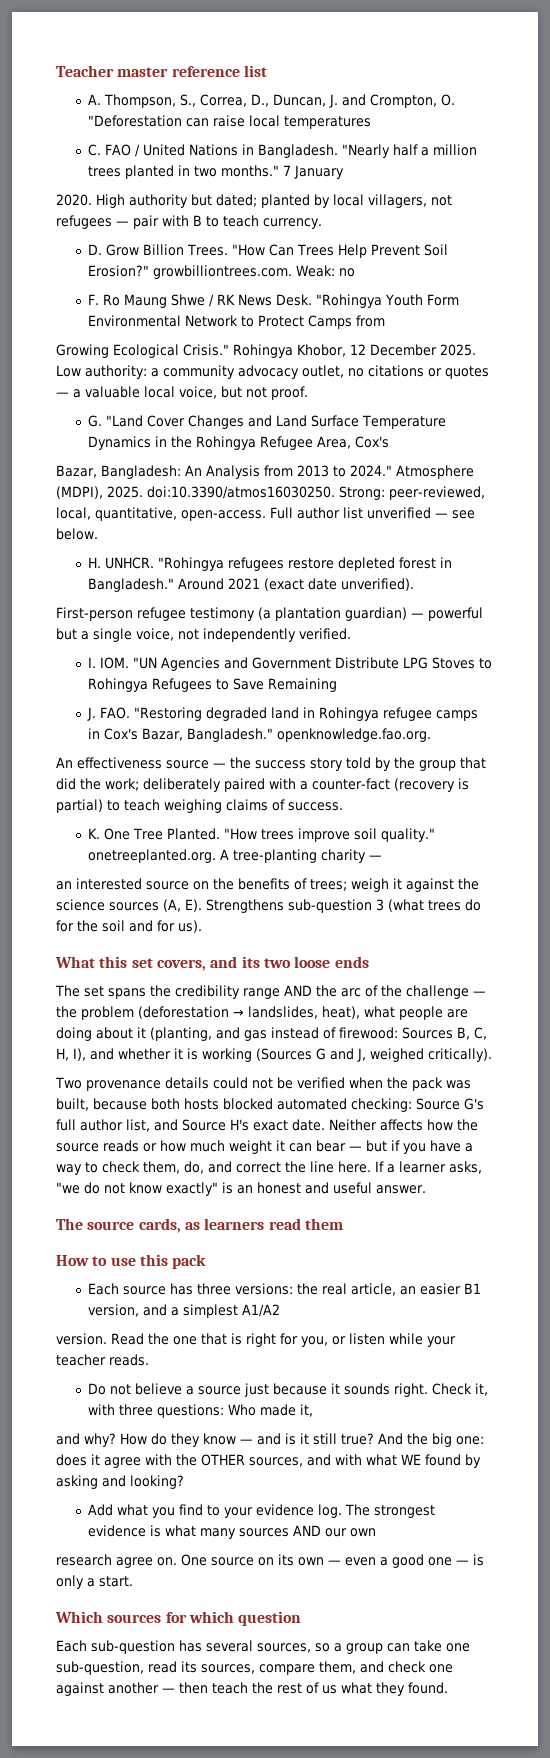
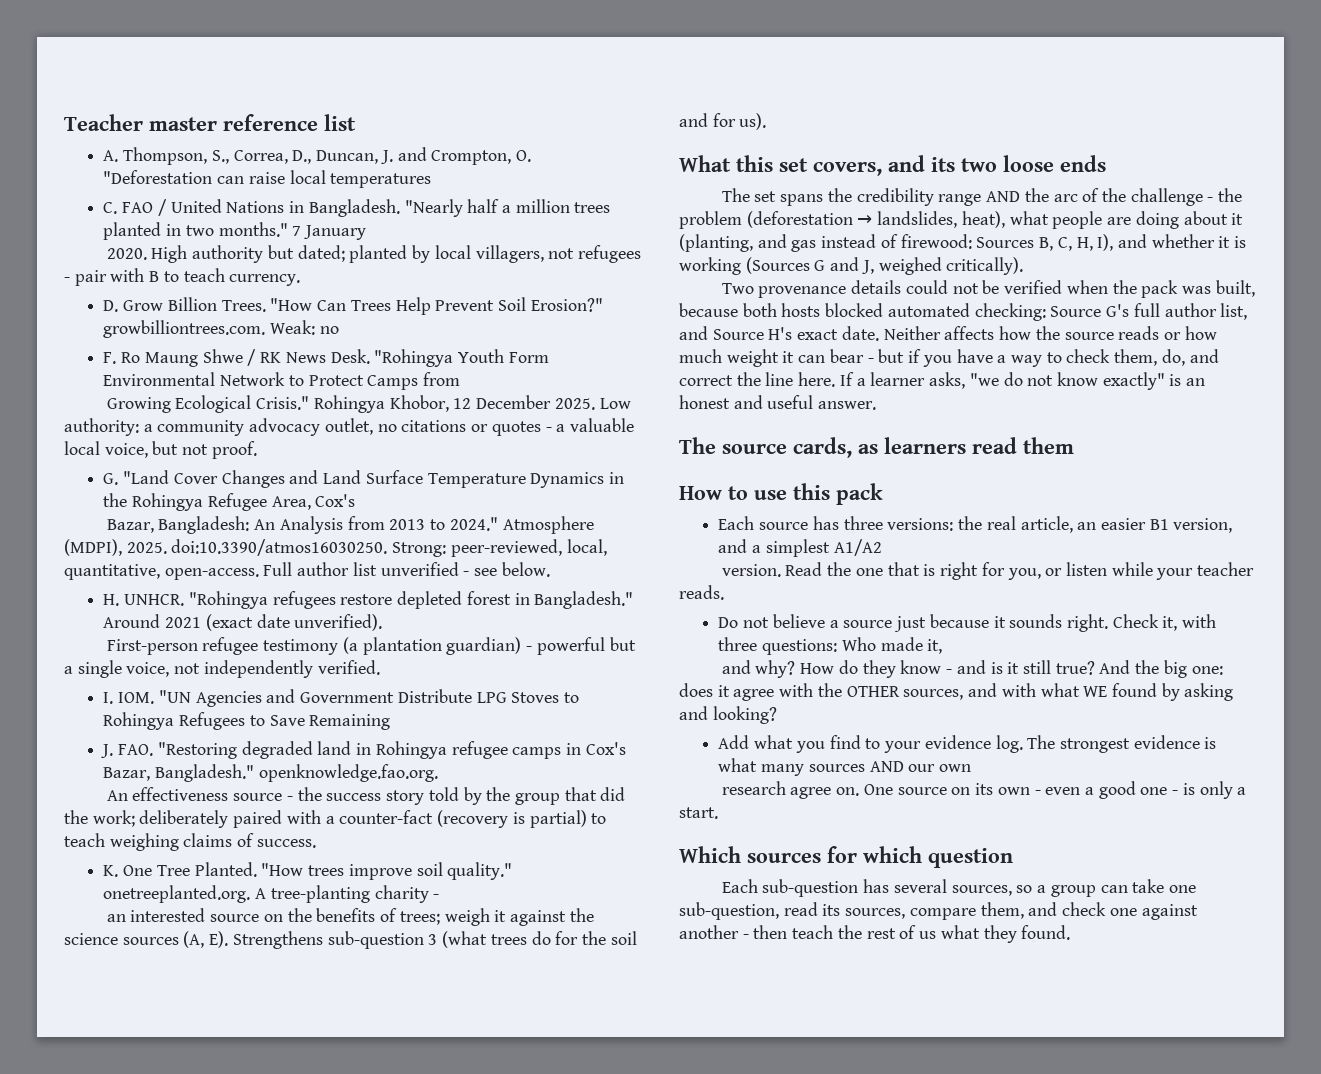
- High authority but dated; planted by local villagers, not refugees — pair with B to teach currency.
+ High authority but dated; planted by local villagers, not refugees - pair with B to teach currency.
- Low authority: a community advocacy outlet, no citations or quotes — a valuable local voice, but not proof.
+ Low authority: a community advocacy outlet, no citations or quotes - a valuable local voice, but not proof.
- Full author list unverified — see below.
+ Full author list unverified - see below.
- First-person refugee testimony (a plantation guardian) — powerful but a single voice, not independently verified.
+ First-person refugee testimony (a plantation guardian) - powerful but a single voice, not independently verified.
- An effectiveness source — the success story told by the group that did the work; deliberately paired with a counter-fact (recovery is partial) to teach weighing claims of success.
+ An effectiveness source - the success story told by the group that did the work; deliberately paired with a counter-fact (recovery is partial) to teach weighing claims of success.
- "How trees improve soil quality." onetreeplanted.org. A tree-planting charity —
+ "How trees improve soil quality." onetreeplanted.org. A tree-planting charity -
- The set spans the credibility range AND the arc of the challenge — the problem (deforestation → landslides, heat), what people are doing about it (planting, and gas instead of firewood: Sources B, C, H, I), and whether it is working (Sources G and J, weighed critically).
+ The set spans the credibility range AND the arc of the challenge - the problem (deforestation → landslides, heat), what people are doing about it (planting, and gas instead of firewood: Sources B, C, H, I), and whether it is working (Sources G and J, weighed critically).
- Neither affects how the source reads or how much weight it can bear — but if you have a way to check them, do, and correct the line here.
+ Neither affects how the source reads or how much weight it can bear - but if you have a way to check them, do, and correct the line here.
- How do they know — and is it still true?
+ How do they know - and is it still true?
- One source on its own — even a good one — is only a start.
+ One source on its own - even a good one - is only a start.
- Each sub-question has several sources, so a group can take one sub-question, read its sources, compare them, and check one against another — then teach the rest of us what they found.
+ Each sub-question has several sources, so a group can take one sub-question, read its sources, compare them, and check one against another - then teach the rest of us what they found.

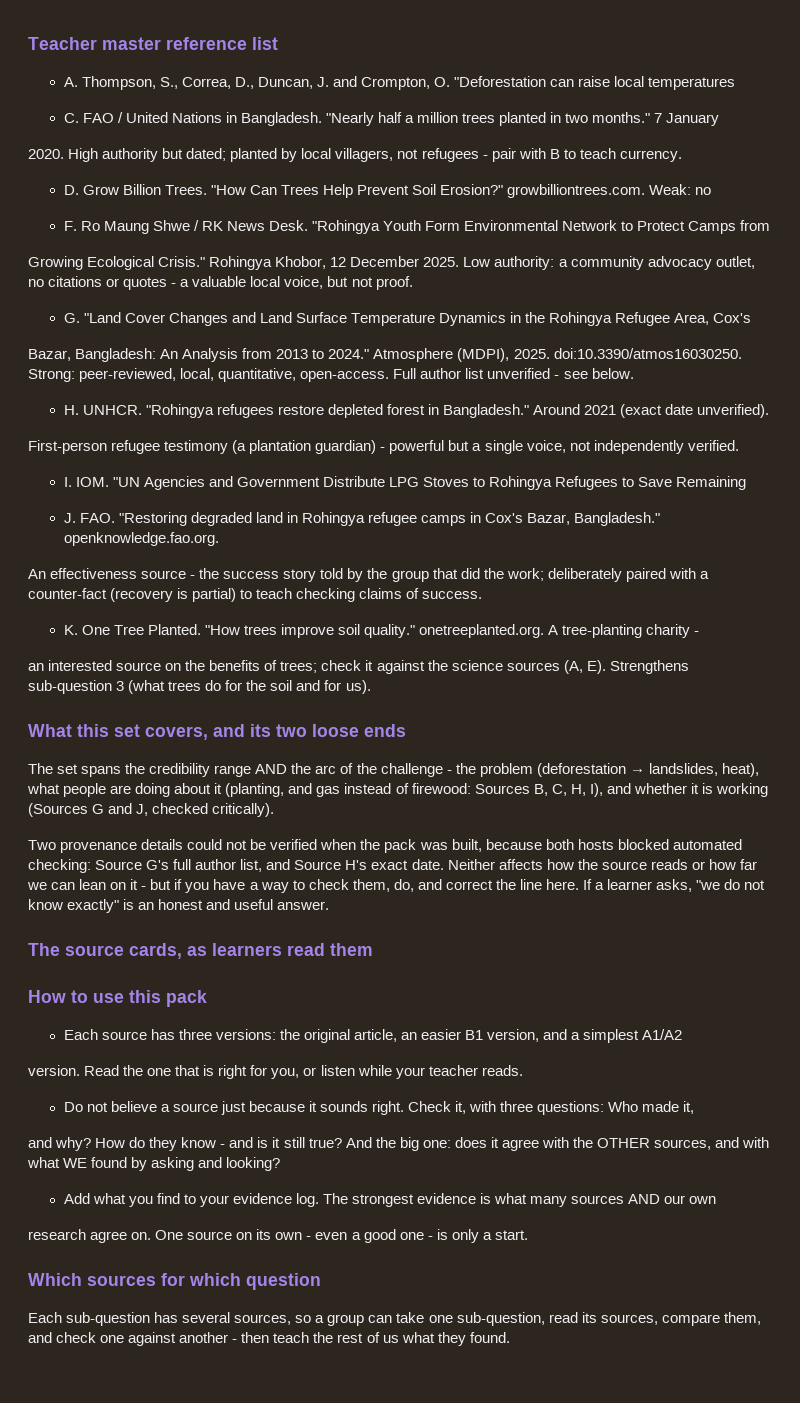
- An effectiveness source - the success story told by the group that did the work; deliberately paired with a counter-fact (recovery is partial) to teach weighing claims of success.
+ An effectiveness source - the success story told by the group that did the work; deliberately paired with a counter-fact (recovery is partial) to teach checking claims of success.
- an interested source on the benefits of trees; weigh it against the science sources (A, E). Strengthens sub-question 3 (what trees do for the soil and for us).
+ an interested source on the benefits of trees; check it against the science sources (A, E). Strengthens sub-question 3 (what trees do for the soil and for us).
- The set spans the credibility range AND the arc of the challenge - the problem (deforestation → landslides, heat), what people are doing about it (planting, and gas instead of firewood: Sources B, C, H, I), and whether it is working (Sources G and J, weighed critically).
+ The set spans the credibility range AND the arc of the challenge - the problem (deforestation → landslides, heat), what people are doing about it (planting, and gas instead of firewood: Sources B, C, H, I), and whether it is working (Sources G and J, checked critically).
- Neither affects how the source reads or how much weight it can bear - but if you have a way to check them, do, and correct the line here.
+ Neither affects how the source reads or how far we can lean on it - but if you have a way to check them, do, and correct the line here.
- Each source has three versions: the real article, an easier B1 version, and a simplest A1/A2
+ Each source has three versions: the original article, an easier B1 version, and a simplest A1/A2

